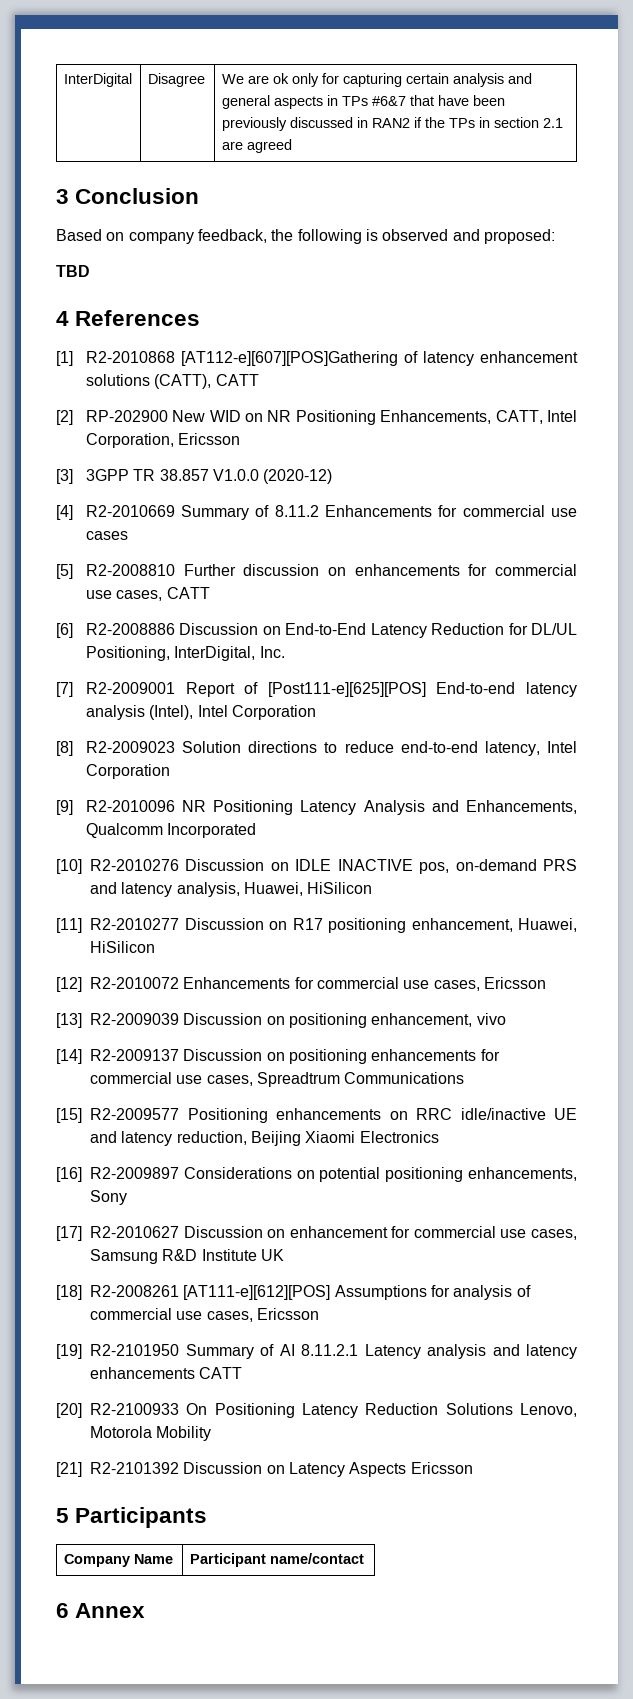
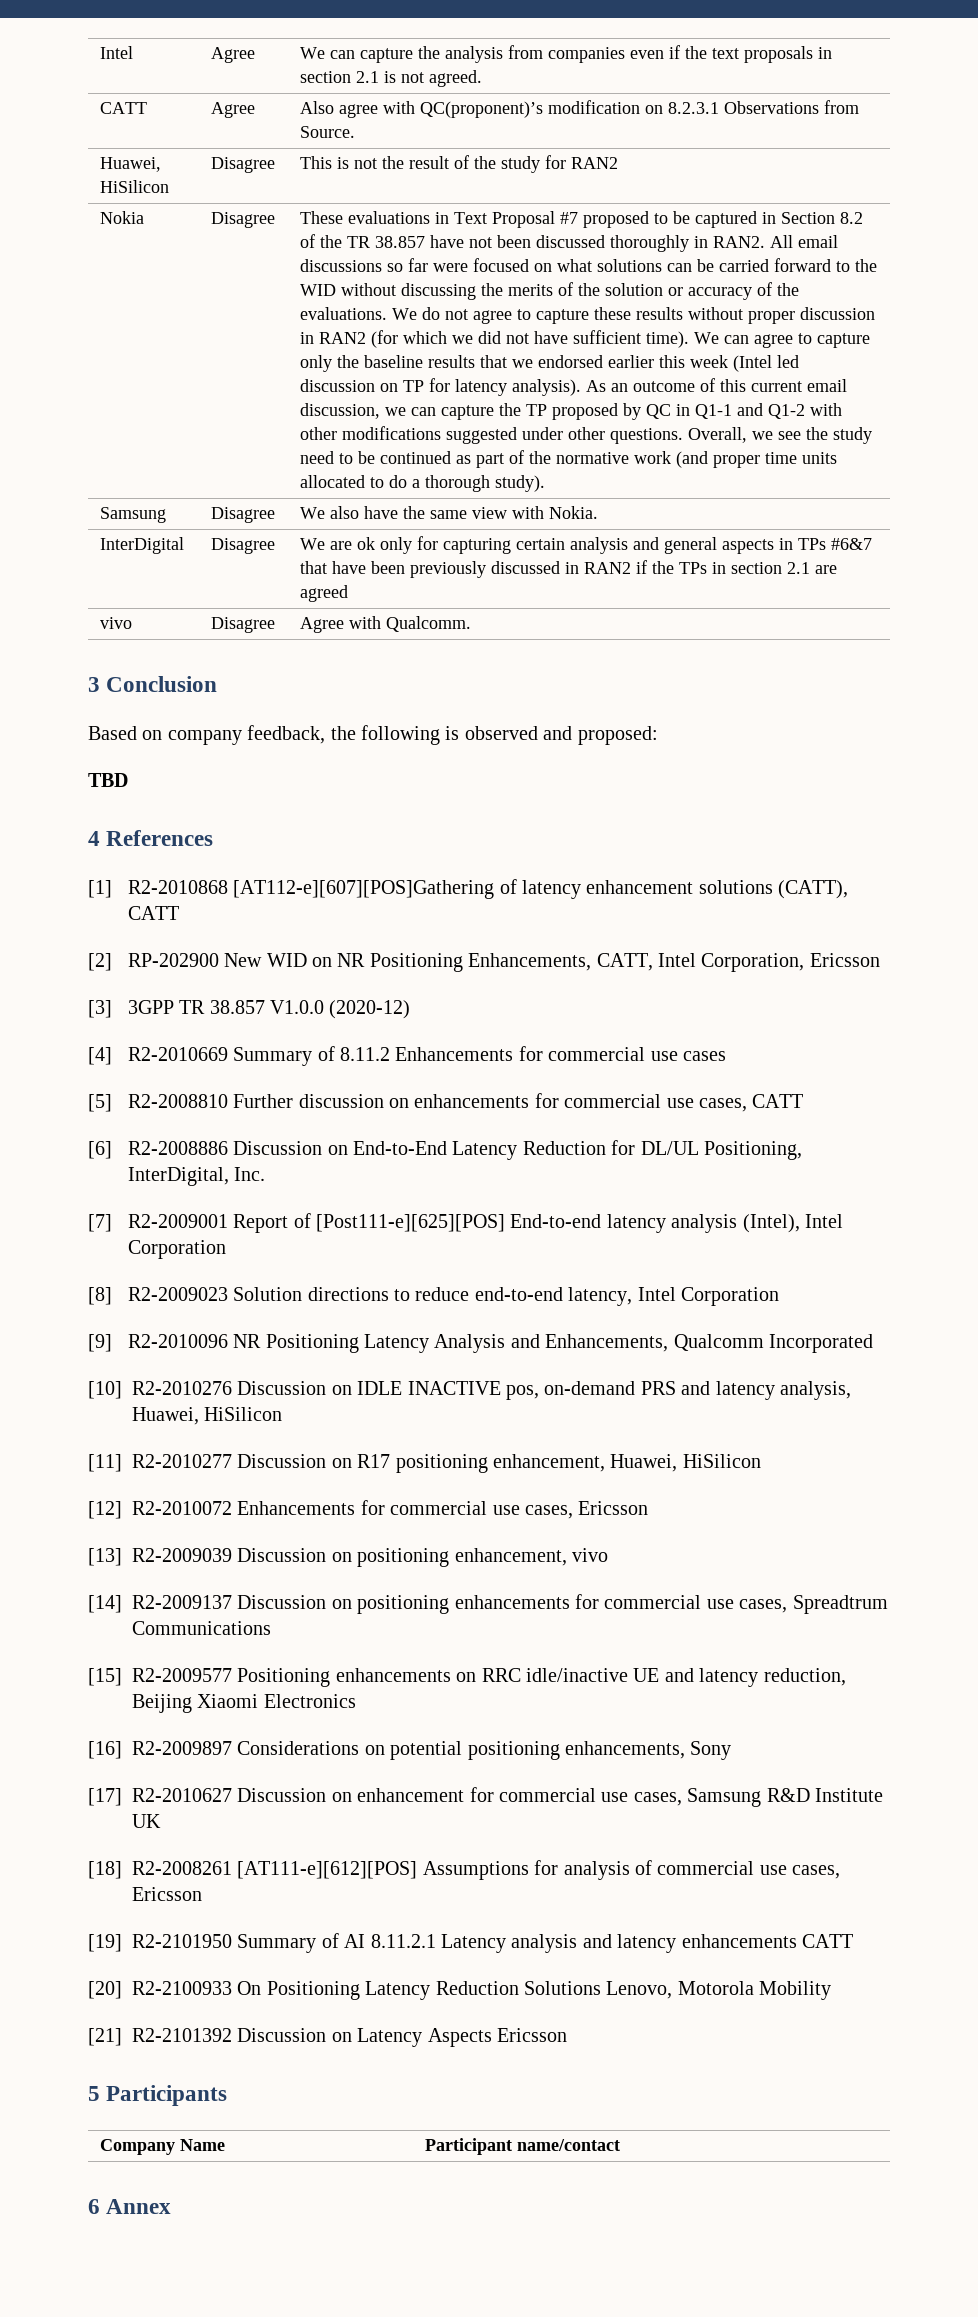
+ Intel | Agree | We can capture the analysis from companies even if the text proposals in section 2.1 is not agreed.
+ CATT | Agree | Also agree with QC(proponent)’s modification on 8.2.3.1 Observations from Source.
+ Huawei, HiSilicon | Disagree | This is not the result of the study for RAN2
+ Nokia | Disagree | These evaluations in Text Proposal #7 proposed to be captured in Section 8.2 of the TR 38.857 have not been discussed thoroughly in RAN2. All email discussions so far were focused on what solutions can be carried forward to the WID without discussing the merits of the solution or accuracy of the evaluations. We do not agree to capture these results without proper discussion in RAN2 (for which we did not have sufficient time). We can agree to capture only the baseline results that we endorsed earlier this week (Intel led discussion on TP for latency analysis). As an outcome of this current email discussion, we can capture the TP proposed by QC in Q1-1 and Q1-2 with other modifications suggested under other questions. Overall, we see the study need to be continued as part of the normative work (and proper time units allocated to do a thorough study).
+ Samsung | Disagree | We also have the same view with Nokia.
+ vivo | Disagree | Agree with Qualcomm.

